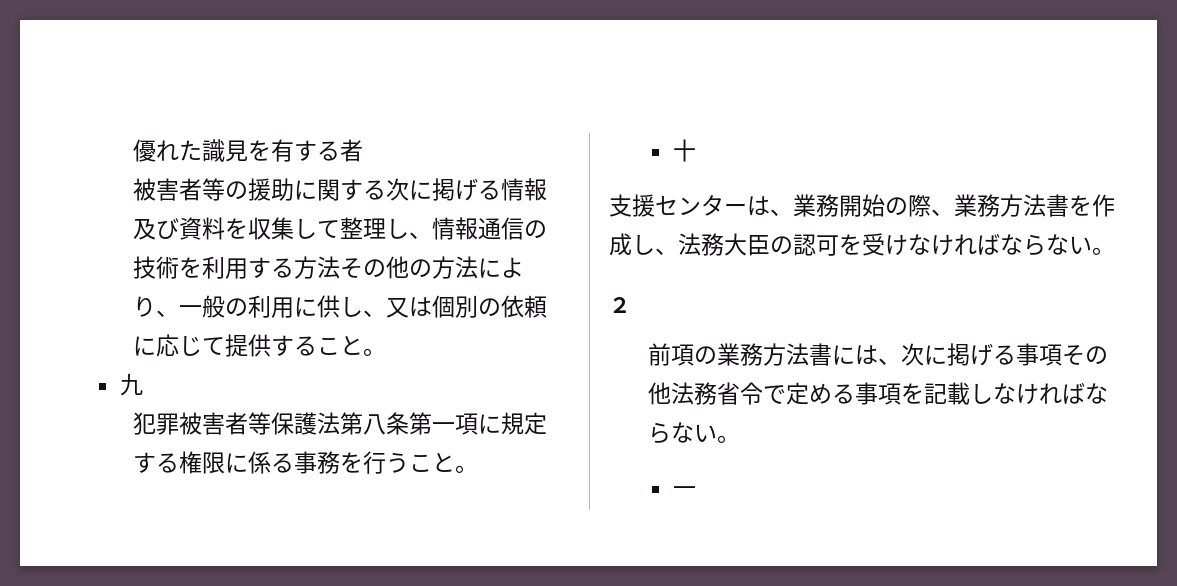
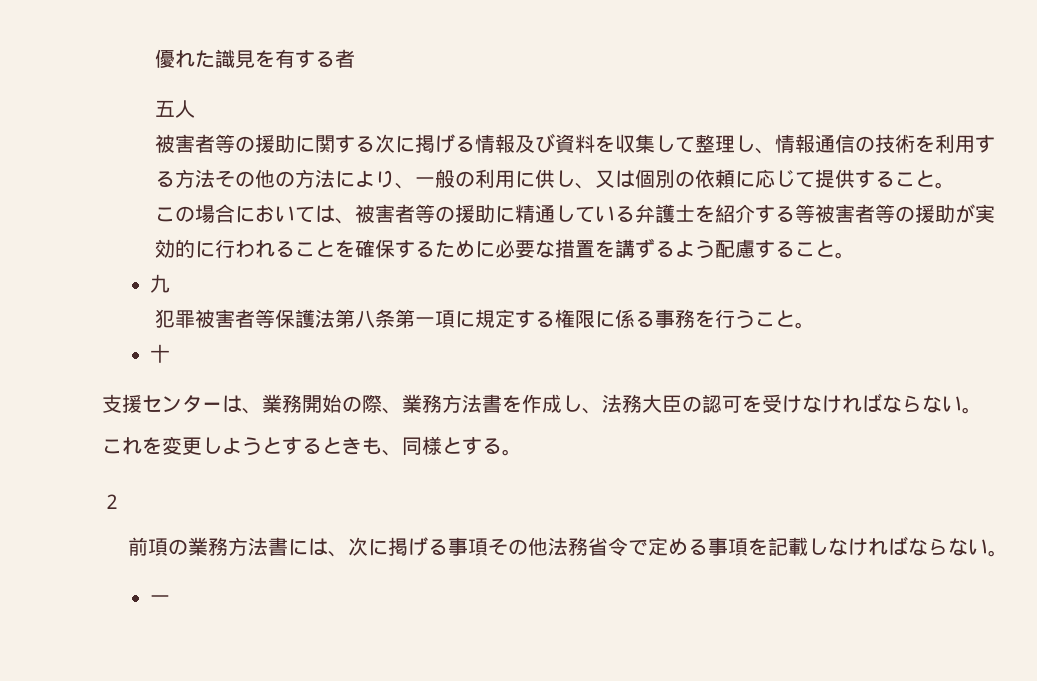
+ 五人
+ この場合においては、被害者等の援助に精通している弁護士を紹介する等被害者等の援助が実効的に行われることを確保するために必要な措置を講ずるよう配慮すること。
+ これを変更しようとするときも、同様とする。

